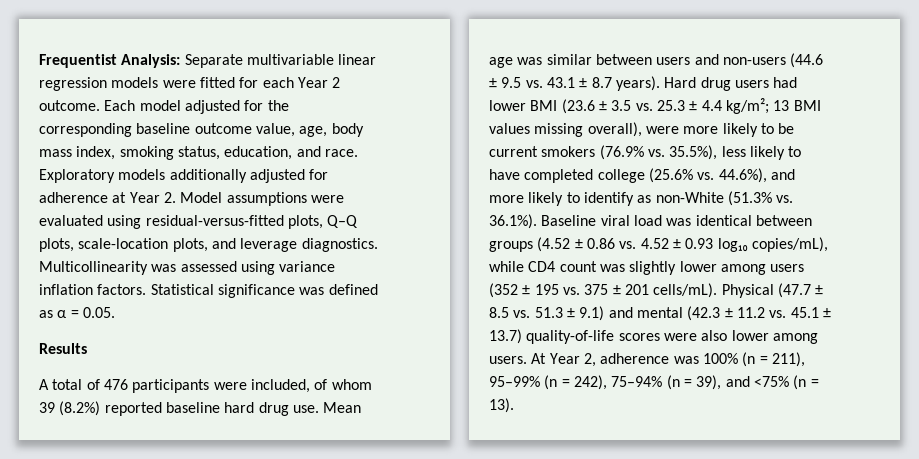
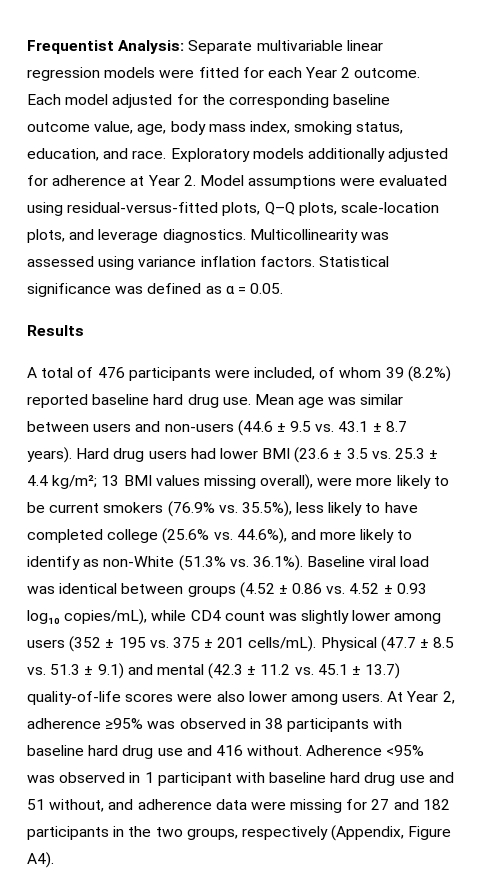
- At Year 2, adherence was 100% (n = 211), 95–99% (n = 242), 75–94% (n = 39), and <75% (n = 13).
+ At Year 2, adherence ≥95% was observed in 38 participants with baseline hard drug use and 416 without. Adherence <95% was observed in 1 participant with baseline hard drug use and 51 without, and adherence data were missing for 27 and 182 participants in the two groups, respectively (Appendix, Figure A4).

